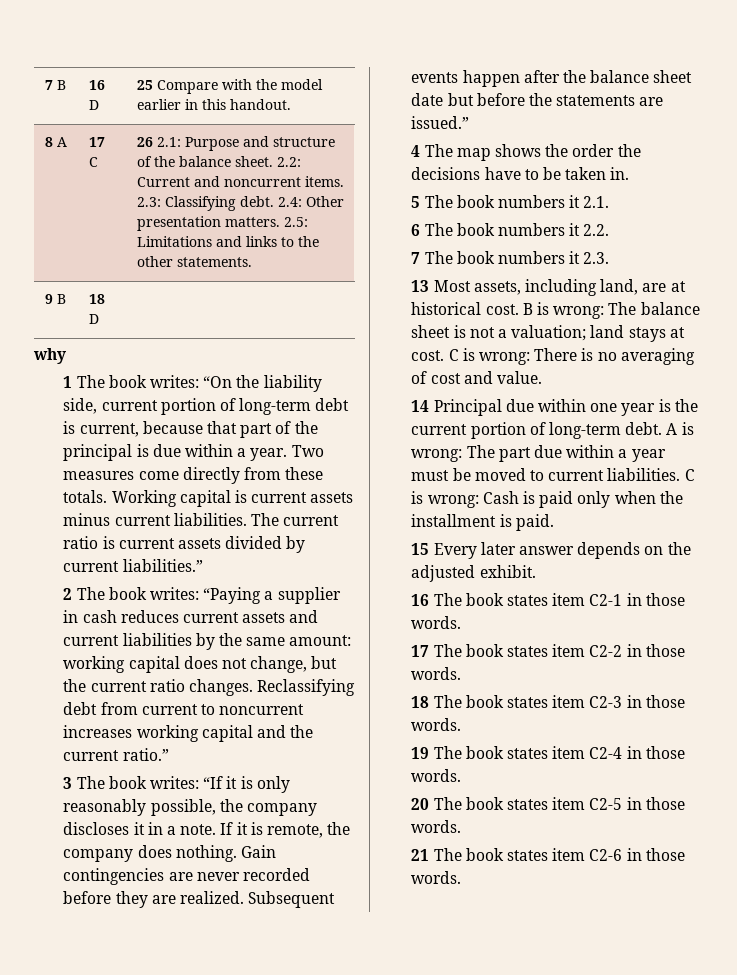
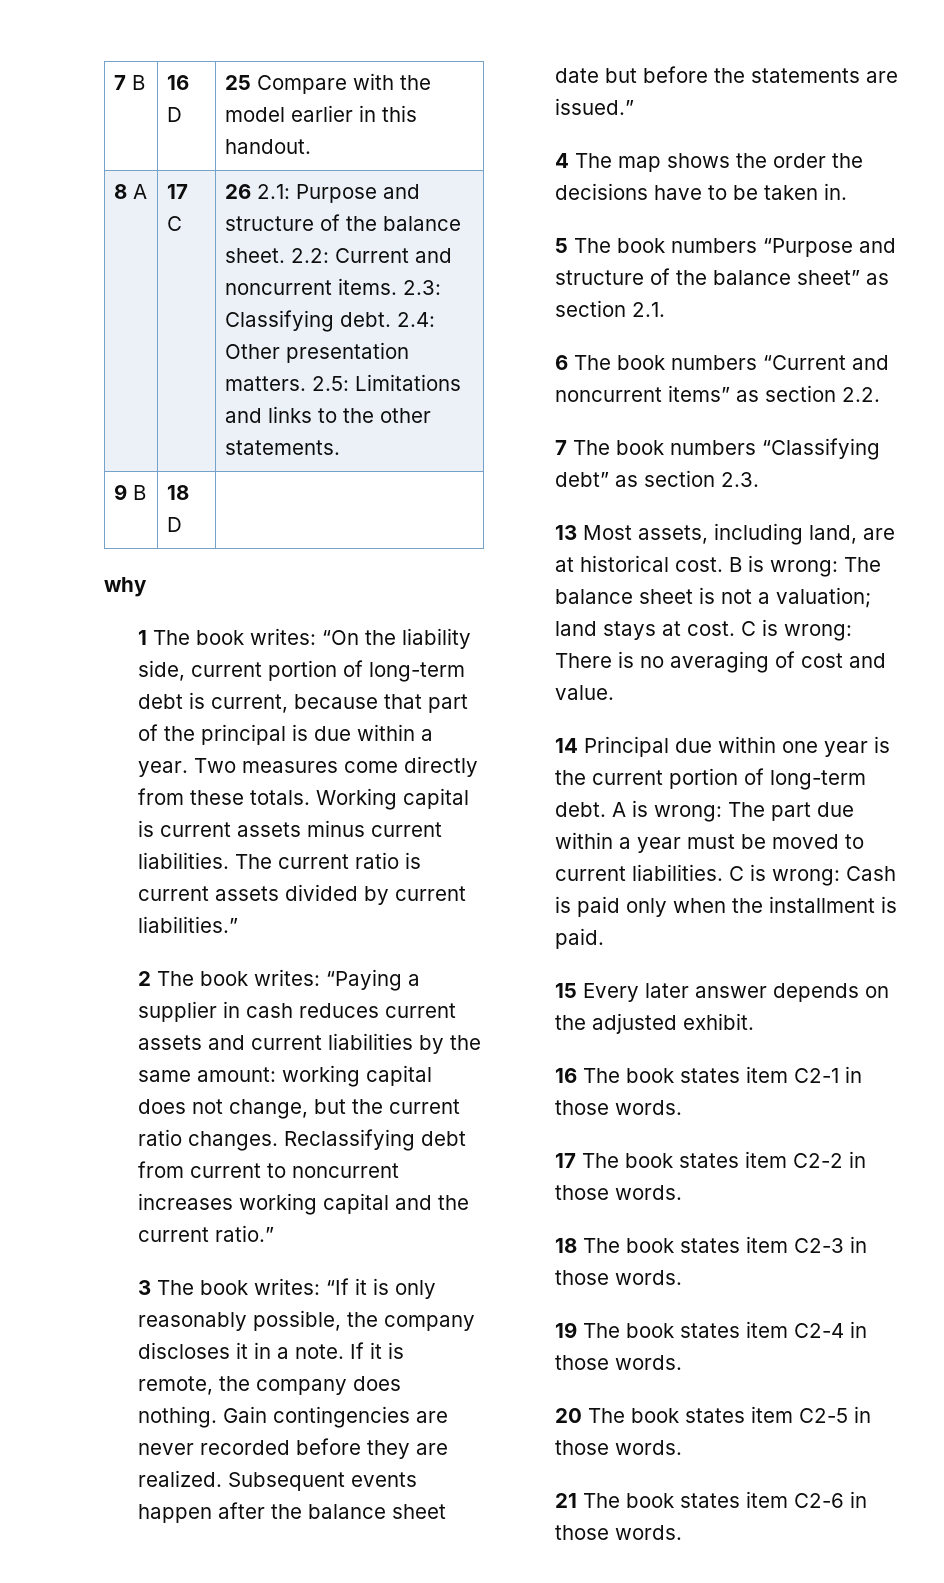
- 5 The book numbers it 2.1.
+ 5 The book numbers “Purpose and structure of the balance sheet” as section 2.1.
- 6 The book numbers it 2.2.
+ 6 The book numbers “Current and noncurrent items” as section 2.2.
- 7 The book numbers it 2.3.
+ 7 The book numbers “Classifying debt” as section 2.3.

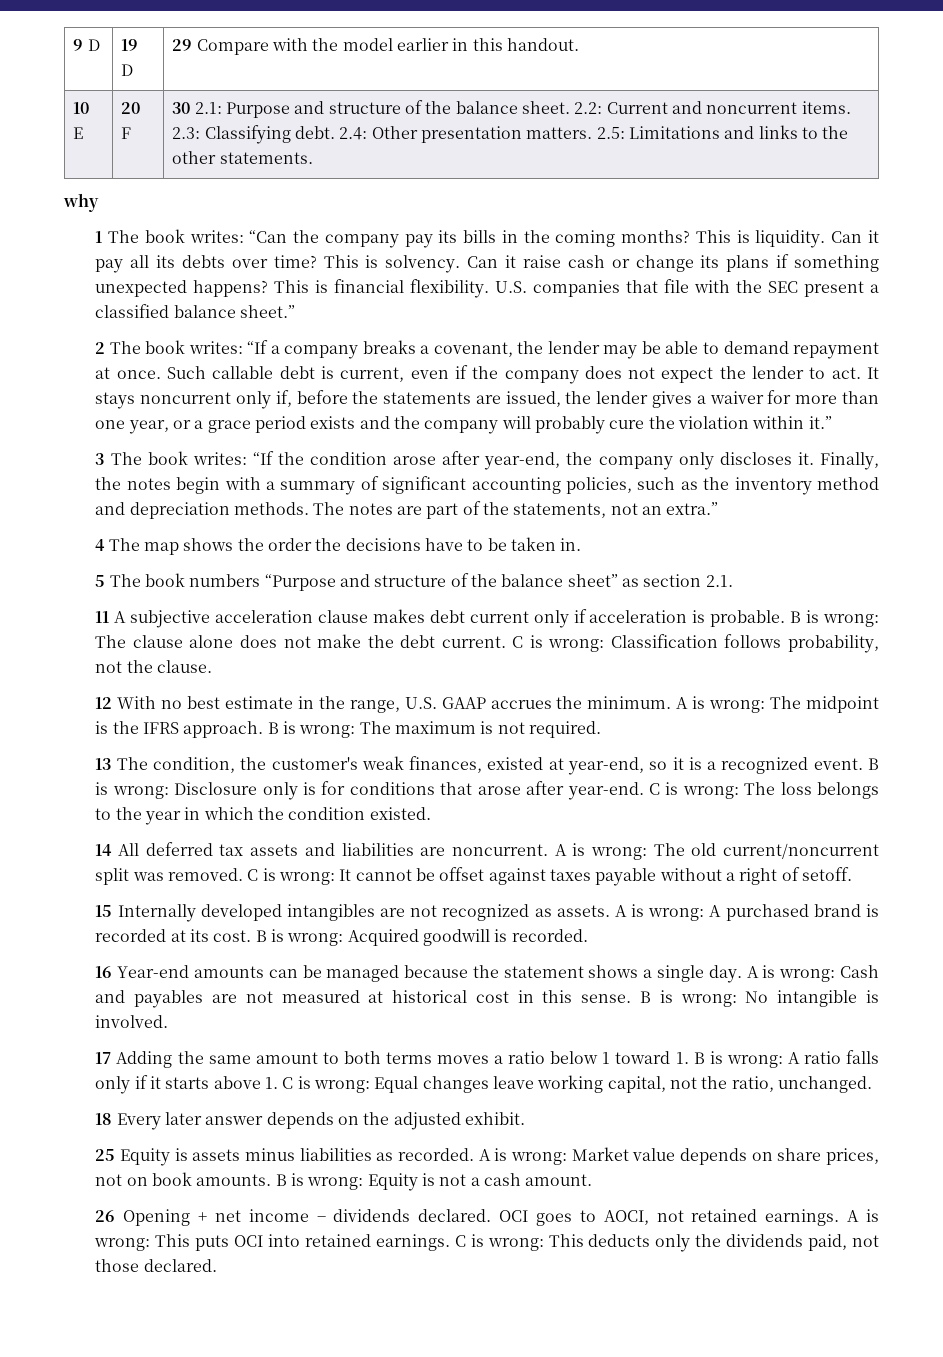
- 7 B | 16 D | 25 Compare with the model earlier in this handout.
+ 9 D | 19 D | 29 Compare with the model earlier in this handout.
- 8 A | 17 C | 26 2.1: Purpose and structure of the balance sheet. 2.2: Current and noncurrent items. 2.3: Classifying debt. 2.4: Other presentation matters. 2.5: Limitations and links to the other statements.
+ 10 E | 20 F | 30 2.1: Purpose and structure of the balance sheet. 2.2: Current and noncurrent items. 2.3: Classifying debt. 2.4: Other presentation matters. 2.5: Limitations and links to the other statements.
- 9 B | 18 D |
- 1 The book writes: “On the liability side, current portion of long-term debt is current, because that part of the principal is due within a year. Two measures come directly from these totals. Working capital is current assets minus current liabilities. The current ratio is current assets divided by current liabilities.”
- 2 The book writes: “Paying a supplier in cash reduces current assets and current liabilities by the same amount: working capital does not change, but the current ratio changes. Reclassifying debt from current to noncurrent increases working capital and the current ratio.”
+ 1 The book writes: “Can the company pay its bills in the coming months? This is liquidity. Can it pay all its debts over time? This is solvency. Can it raise cash or change its plans if something unexpected happens? This is financial flexibility. U.S. companies that file with the SEC present a classified balance sheet.”
+ 2 The book writes: “If a company breaks a covenant, the lender may be able to demand repayment at once. Such callable debt is current, even if the company does not expect the lender to act. It stays noncurrent only if, before the statements are issued, the lender gives a waiver for more than one year, or a grace period exists and the company will probably cure the violation within it.”
- 3 The book writes: “If it is only reasonably possible, the company discloses it in a note. If it is remote, the company does nothing. Gain contingencies are never recorded before they are realized. Subsequent events happen after the balance sheet date but before the statements are issued.”
+ 3 The book writes: “If the condition arose after year-end, the company only discloses it. Finally, the notes begin with a summary of significant accounting policies, such as the inventory method and depreciation methods. The notes are part of the statements, not an extra.”
- 6 The book numbers “Current and noncurrent items” as section 2.2.
- 7 The book numbers “Classifying debt” as section 2.3.
- 13 Most assets, including land, are at historical cost. B is wrong: The balance sheet is not a valuation; land stays at cost. C is wrong: There is no averaging of cost and value.
- 14 Principal due within one year is the current portion of long-term debt. A is wrong: The part due within a year must be moved to current liabilities. C is wrong: Cash is paid only when the installment is paid.
- 15 Every later answer depends on the adjusted exhibit.
+ 11 A subjective acceleration clause makes debt current only if acceleration is probable. B is wrong: The clause alone does not make the debt current. C is wrong: Classification follows probability, not the clause.
+ 12 With no best estimate in the range, U.S. GAAP accrues the minimum. A is wrong: The midpoint is the IFRS approach. B is wrong: The maximum is not required.
+ 13 The condition, the customer's weak finances, existed at year-end, so it is a recognized event. B is wrong: Disclosure only is for conditions that arose after year-end. C is wrong: The loss belongs to the year in which the condition existed.
+ 14 All deferred tax assets and liabilities are noncurrent. A is wrong: The old current/noncurrent split was removed. C is wrong: It cannot be offset against taxes payable without a right of setoff.
+ 15 Internally developed intangibles are not recognized as assets. A is wrong: A purchased brand is recorded at its cost. B is wrong: Acquired goodwill is recorded.
+ 16 Year-end amounts can be managed because the statement shows a single day. A is wrong: Cash and payables are not measured at historical cost in this sense. B is wrong: No intangible is involved.
+ 17 Adding the same amount to both terms moves a ratio below 1 toward 1. B is wrong: A ratio falls only if it starts above 1. C is wrong: Equal changes leave working capital, not the ratio, unchanged.
+ 18 Every later answer depends on the adjusted exhibit.
- 16 The book states item C2-1 in those words.
- 17 The book states item C2-2 in those words.
- 18 The book states item C2-3 in those words.
- 19 The book states item C2-4 in those words.
- 20 The book states item C2-5 in those words.
- 21 The book states item C2-6 in those words.
+ 25 Equity is assets minus liabilities as recorded. A is wrong: Market value depends on share prices, not on book amounts. B is wrong: Equity is not a cash amount.
+ 26 Opening + net income − dividends declared. OCI goes to AOCI, not retained earnings. A is wrong: This puts OCI into retained earnings. C is wrong: This deducts only the dividends paid, not those declared.

